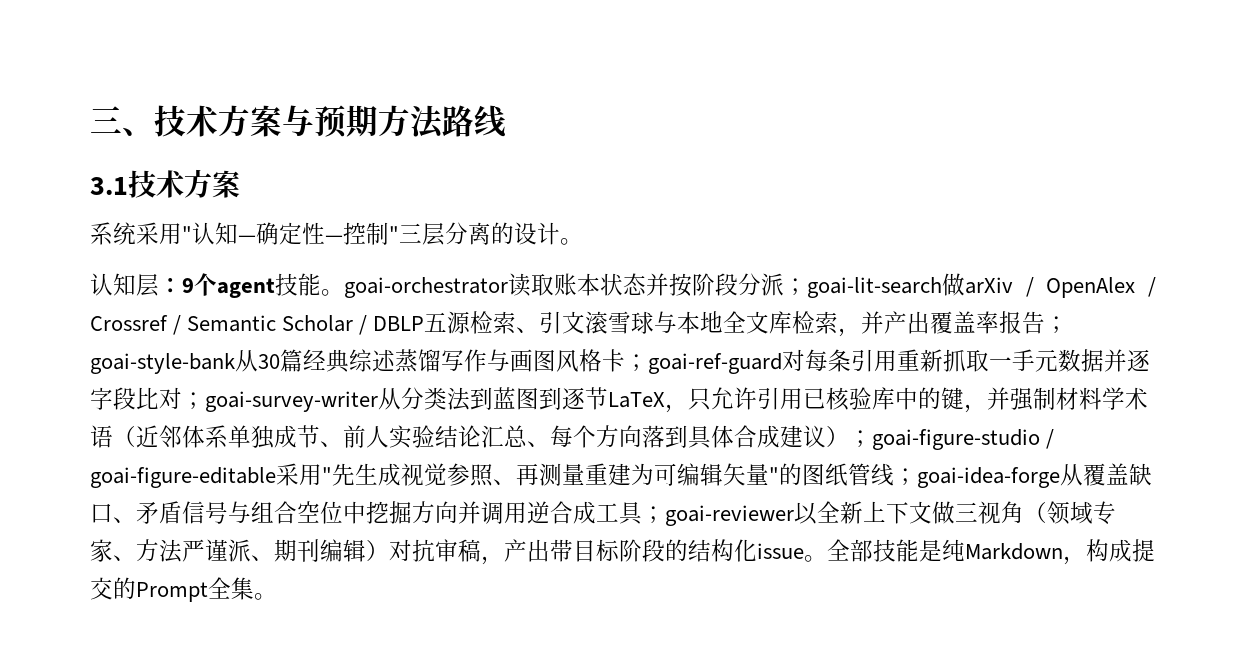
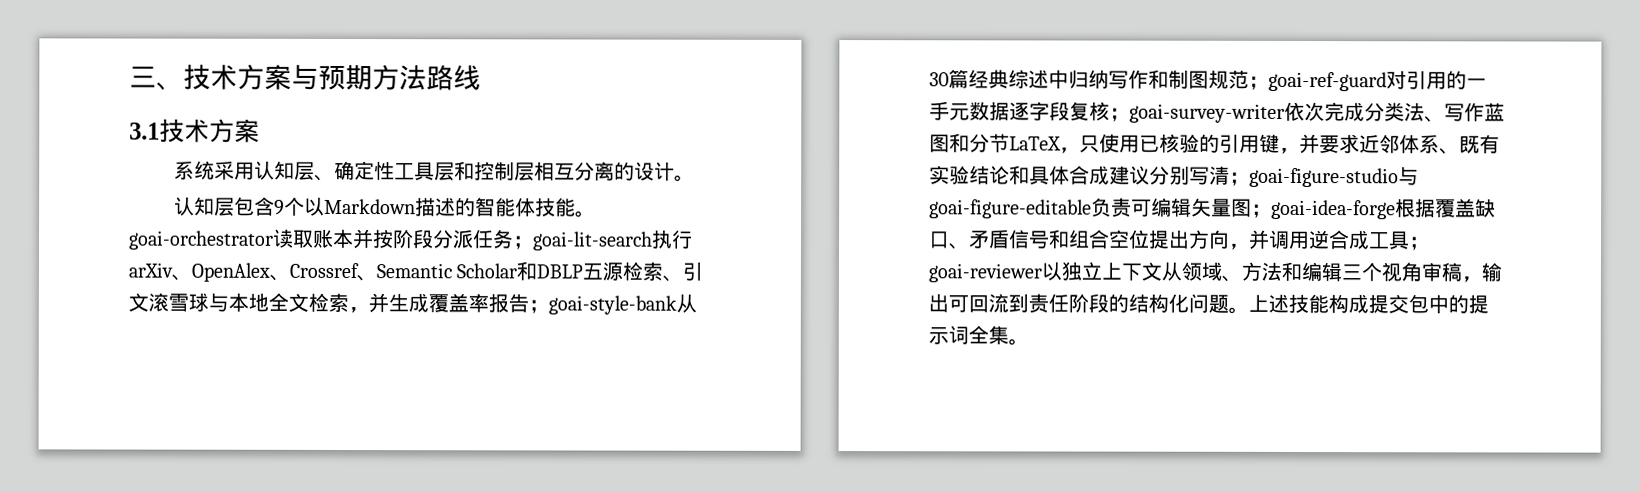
- 系统采用"认知—确定性—控制"三层分离的设计。
+ 系统采用认知层、确定性工具层和控制层相互分离的设计。
- 认知层：9个agent技能。goai-orchestrator读取账本状态并按阶段分派；goai-lit-search做arXiv / OpenAlex / Crossref / Semantic Scholar / DBLP五源检索、引文滚雪球与本地全文库检索，并产出覆盖率报告；goai-style-bank从30篇经典综述蒸馏写作与画图风格卡；goai-ref-guard对每条引用重新抓取一手元数据并逐字段比对；goai-survey-writer从分类法到蓝图到逐节LaTeX，只允许引用已核验库中的键，并强制材料学术语（近邻体系单独成节、前人实验结论汇总、每个方向落到具体合成建议）；goai-figure-studio / goai-figure-editable采用"先生成视觉参照、再测量重建为可编辑矢量"的图纸管线；goai-idea-forge从覆盖缺口、矛盾信号与组合空位中挖掘方向并调用逆合成工具；goai-reviewer以全新上下文做三视角（领域专家、方法严谨派、期刊编辑）对抗审稿，产出带目标阶段的结构化issue。全部技能是纯Markdown，构成提交的Prompt全集。
+ 认知层包含9个以Markdown描述的智能体技能。goai-orchestrator读取账本并按阶段分派任务；goai-lit-search执行arXiv、OpenAlex、Crossref、Semantic Scholar和DBLP五源检索、引文滚雪球与本地全文检索，并生成覆盖率报告；goai-style-bank从30篇经典综述中归纳写作和制图规范；goai-ref-guard对引用的一手元数据逐字段复核；goai-survey-writer依次完成分类法、写作蓝图和分节LaTeX，只使用已核验的引用键，并要求近邻体系、既有实验结论和具体合成建议分别写清；goai-figure-studio与goai-figure-editable负责可编辑矢量图；goai-idea-forge根据覆盖缺口、矛盾信号和组合空位提出方向，并调用逆合成工具；goai-reviewer以独立上下文从领域、方法和编辑三个视角审稿，输出可回流到责任阶段的结构化问题。上述技能构成提交包中的提示词全集。

